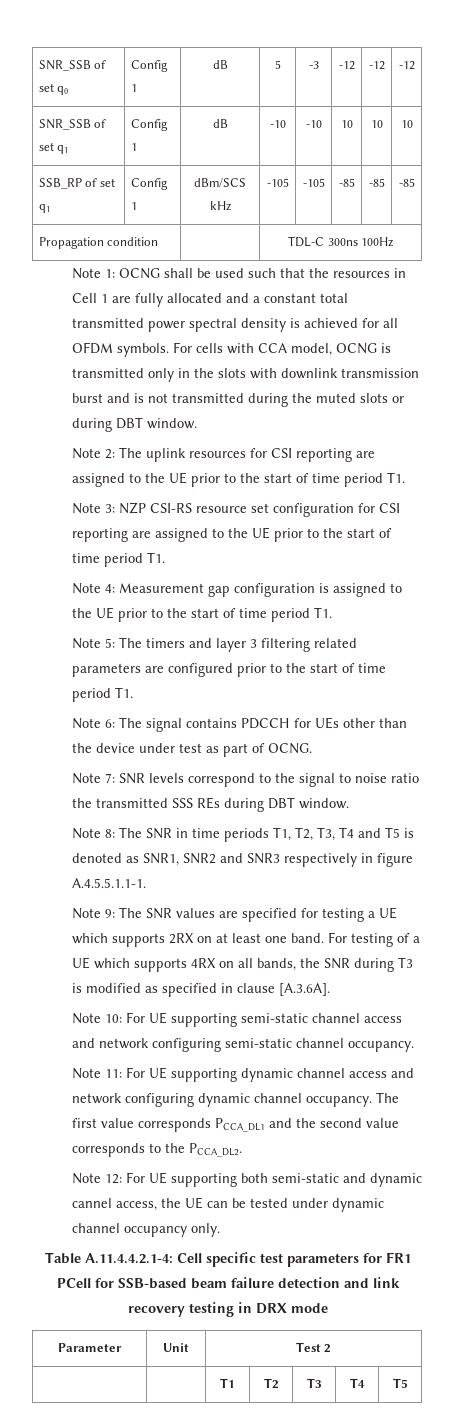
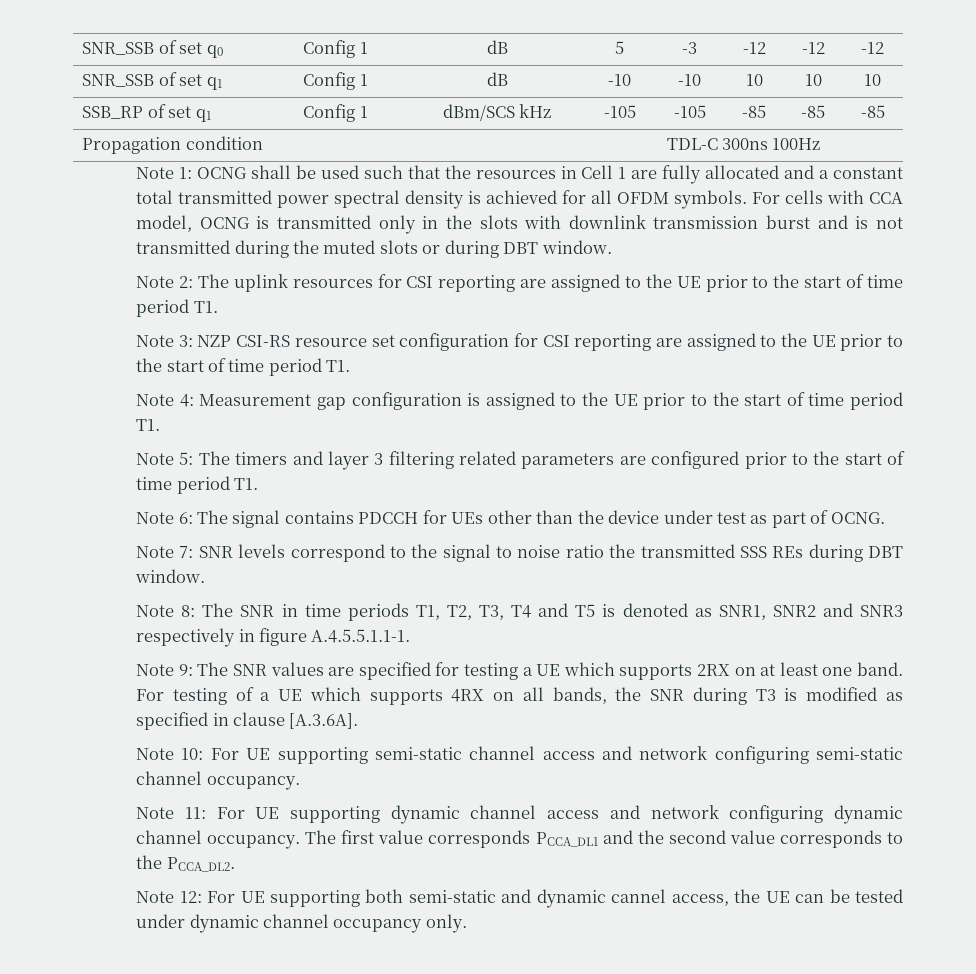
- Table A.11.4.4.2.1-4: Cell specific test parameters for FR1 PCell for SSB-based beam failure detection and link recovery testing in DRX mode
- Parameter | Unit | Test 2
- | | T1 | T2 | T3 | T4 | T5

